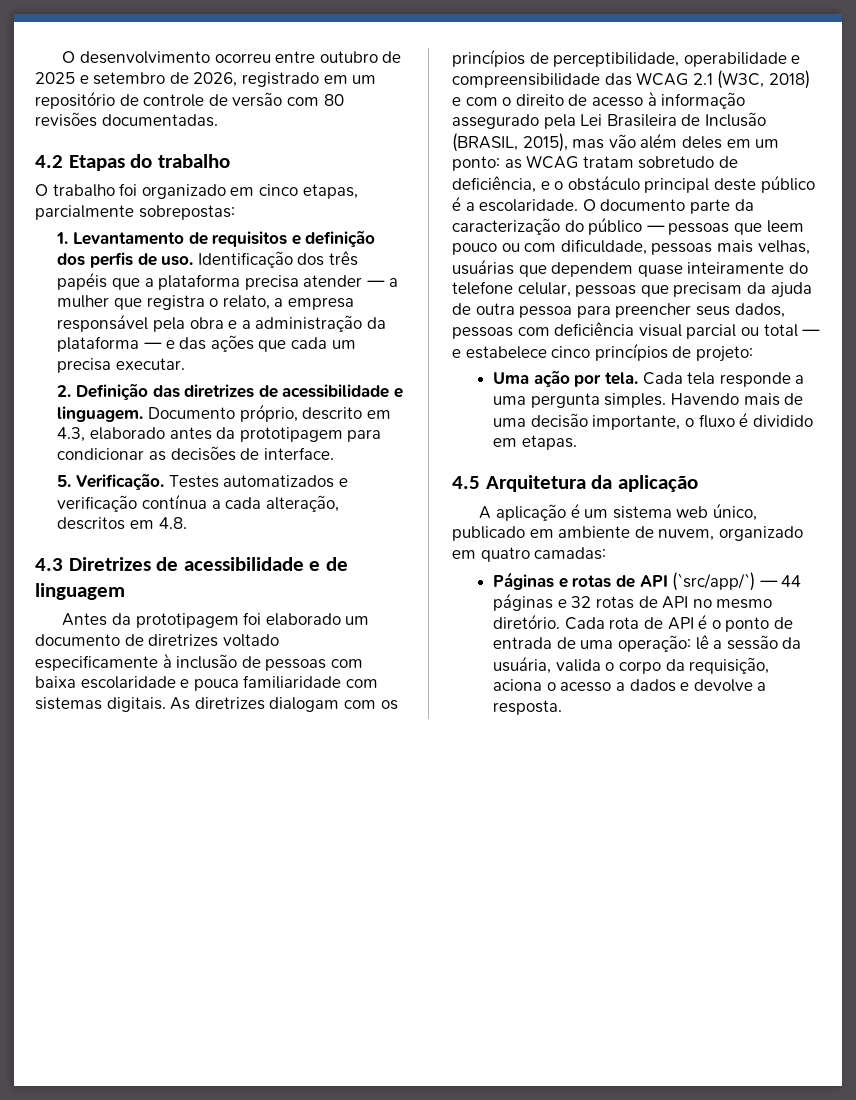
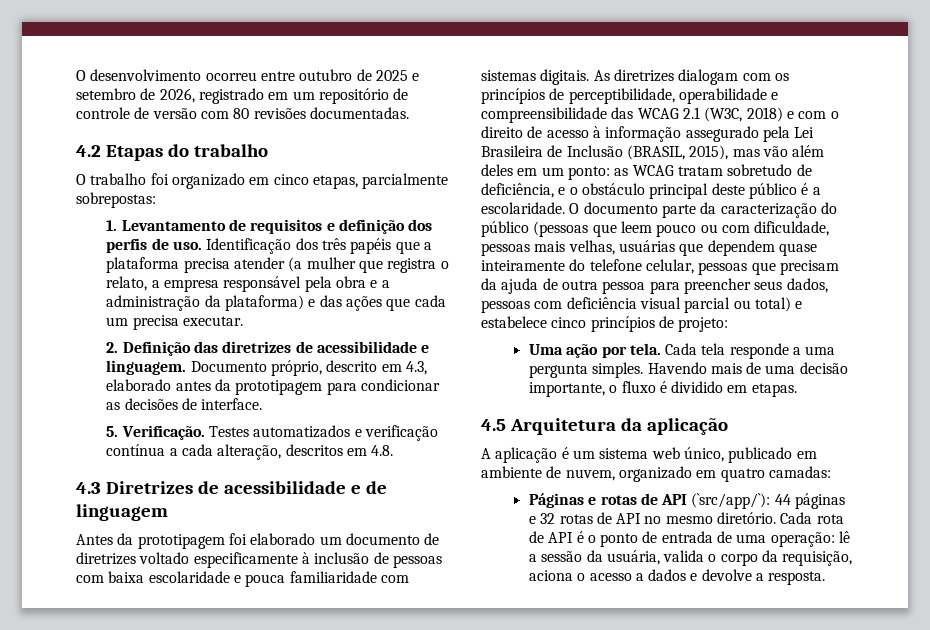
- Identificação dos três papéis que a plataforma precisa atender — a mulher que registra o relato, a empresa responsável pela obra e a administração da plataforma — e das ações que cada um precisa executar.
+ Identificação dos três papéis que a plataforma precisa atender (a mulher que registra o relato, a empresa responsável pela obra e a administração da plataforma) e das ações que cada um precisa executar.
- O documento parte da caracterização do público — pessoas que leem pouco ou com dificuldade, pessoas mais velhas, usuárias que dependem quase inteiramente do telefone celular, pessoas que precisam da ajuda de outra pessoa para preencher seus dados, pessoas com deficiência visual parcial ou total — e estabelece cinco princípios de projeto:
+ O documento parte da caracterização do público (pessoas que leem pouco ou com dificuldade, pessoas mais velhas, usuárias que dependem quase inteiramente do telefone celular, pessoas que precisam da ajuda de outra pessoa para preencher seus dados, pessoas com deficiência visual parcial ou total) e estabelece cinco princípios de projeto:
- Páginas e rotas de API (`src/app/`) — 44 páginas e 32 rotas de API no mesmo diretório.
+ Páginas e rotas de API (`src/app/`): 44 páginas e 32 rotas de API no mesmo diretório.

